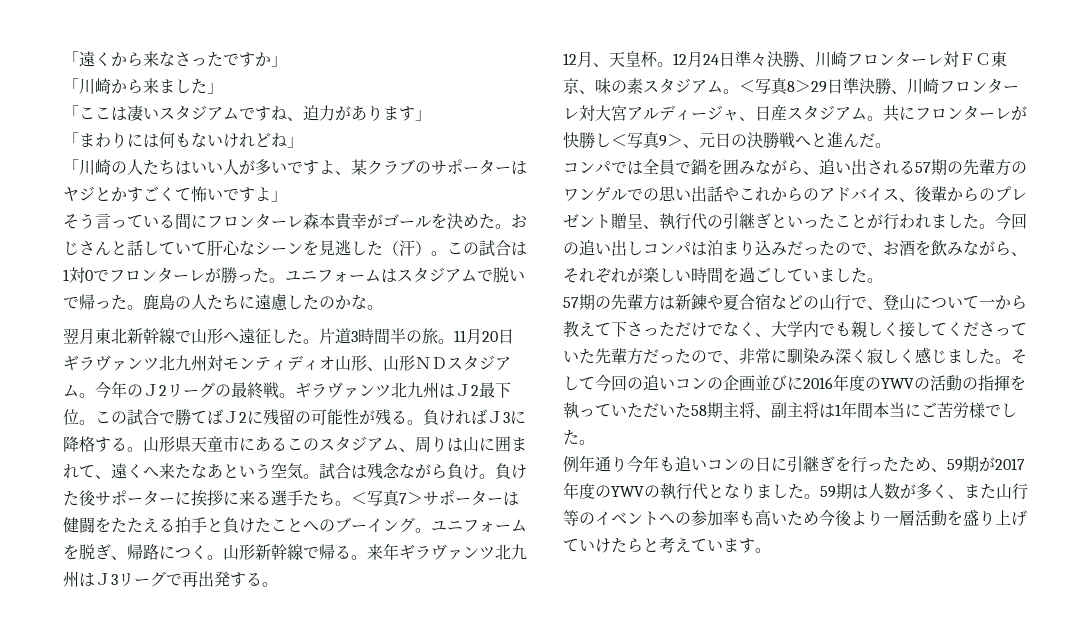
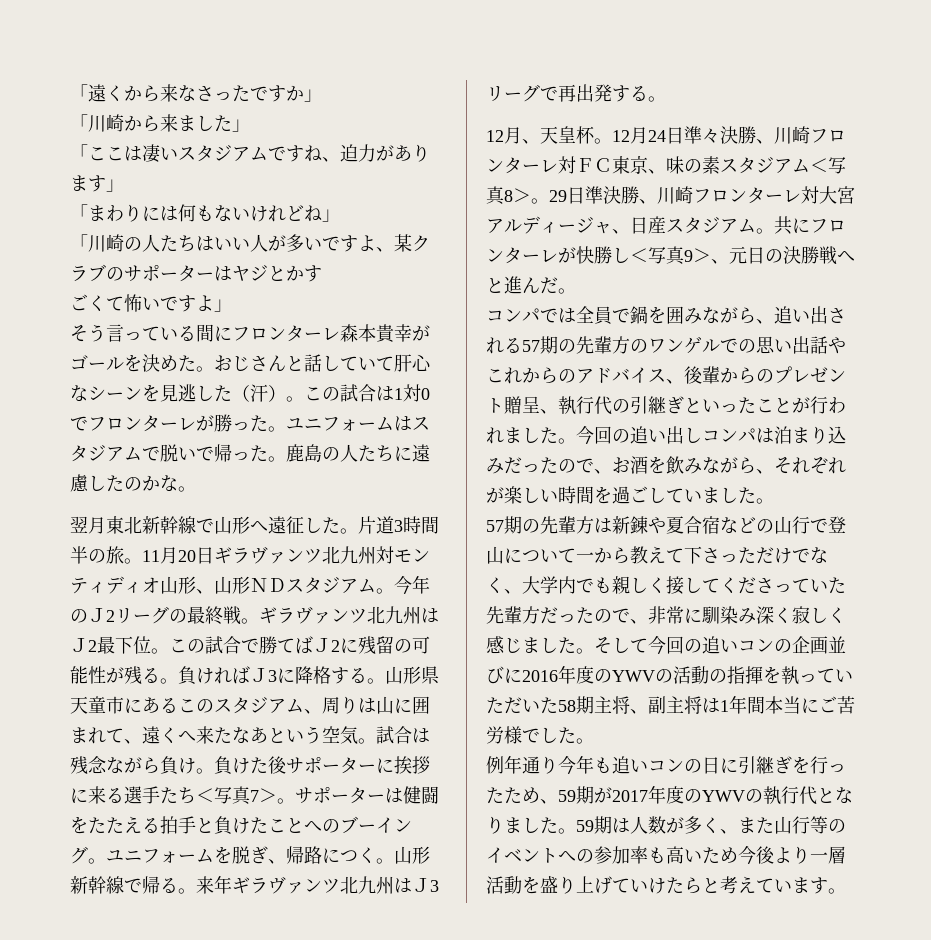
- 「川崎の人たちはいい人が多いですよ、某クラブのサポーターはヤジとかすごくて怖いですよ」
+ 「川崎の人たちはいい人が多いですよ、某クラブのサポーターはヤジとかす
+ ごくて怖いですよ」
- 負けた後サポーターに挨拶に来る選手たち。＜写真7＞サポーターは健闘をたたえる拍手と負けたことへのブーイング。
+ 負けた後サポーターに挨拶に来る選手たち＜写真7＞。サポーターは健闘をたたえる拍手と負けたことへのブーイング。
- 12月24日準々決勝、川崎フロンターレ対ＦＣ東京、味の素スタジアム。＜写真8＞29日準決勝、川崎フロンターレ対大宮アルディージャ、日産スタジアム。
+ 12月24日準々決勝、川崎フロンターレ対ＦＣ東京、味の素スタジアム＜写真8＞。29日準決勝、川崎フロンターレ対大宮アルディージャ、日産スタジアム。
- 57期の先輩方は新錬や夏合宿などの山行で、登山について一から教えて下さっただけでなく、大学内でも親しく接してくださっていた先輩方だったので、非常に馴染み深く寂しく感じました。
+ 57期の先輩方は新錬や夏合宿などの山行で登山について一から教えて下さっただけでなく、大学内でも親しく接してくださっていた先輩方だったので、非常に馴染み深く寂しく感じました。

